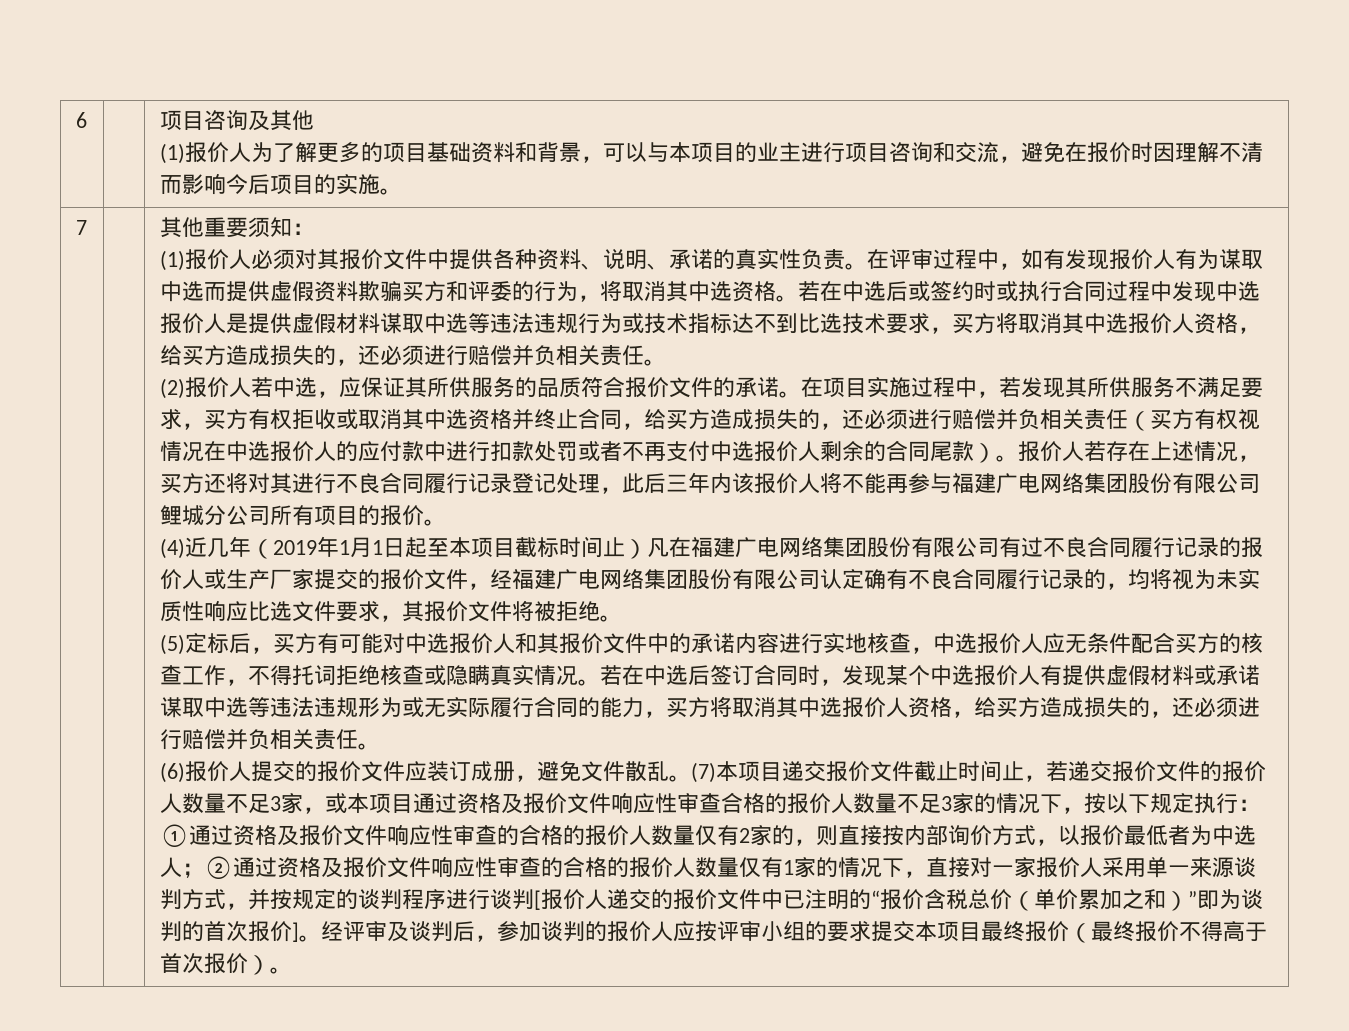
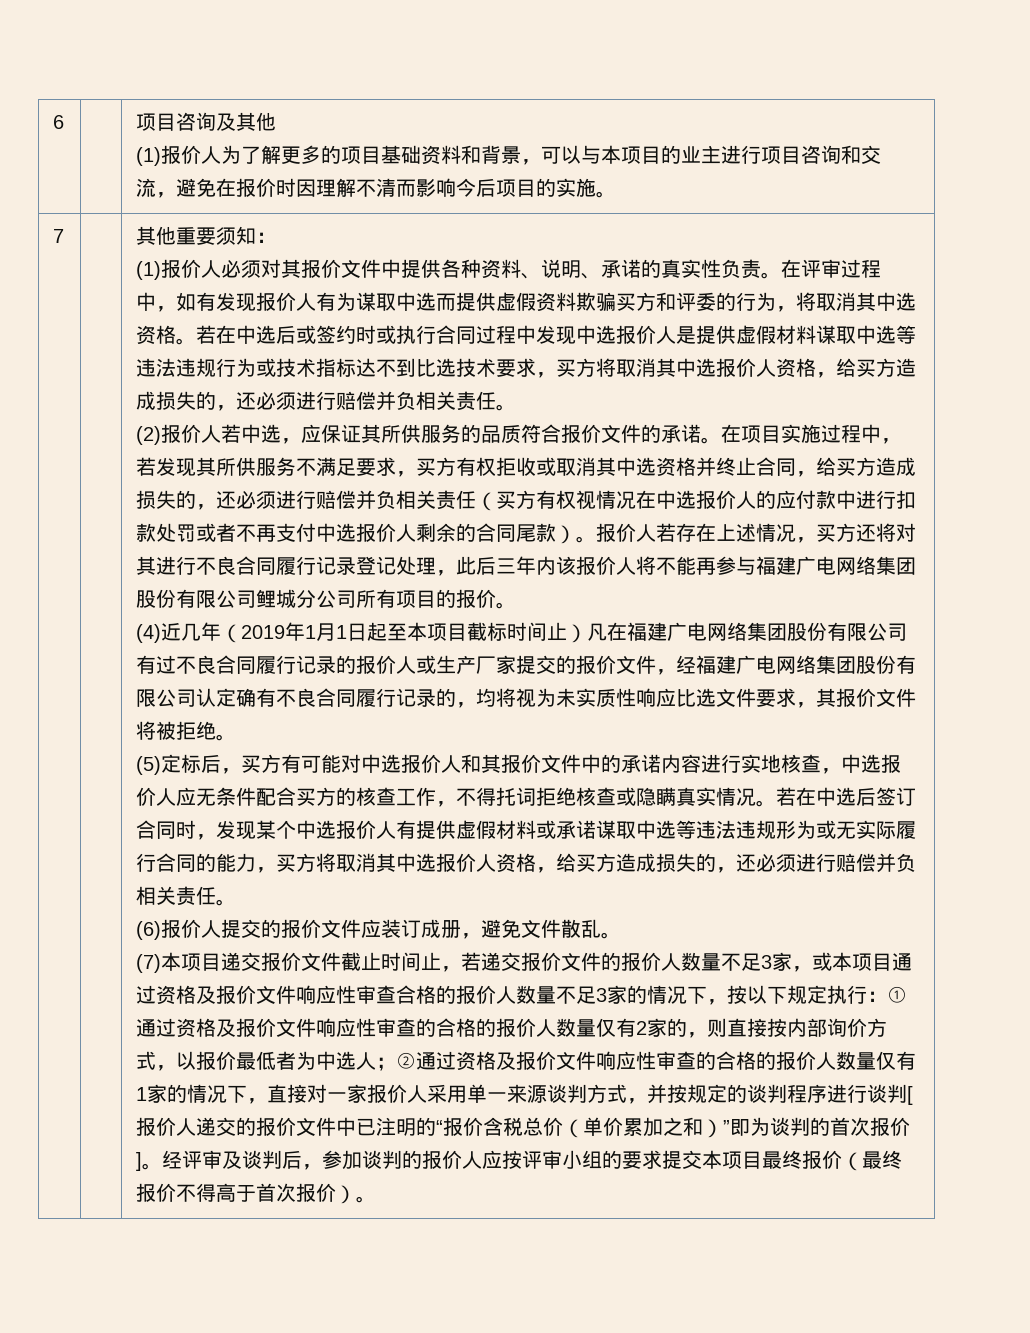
- (6)报价人提交的报价文件应装订成册，避免文件散乱。(7)本项目递交报价文件截止时间止，若递交报价文件的报价人数量不足3家，或本项目通过资格及报价文件响应性审查合格的报价人数量不足3家的情况下，按以下规定执行：
+ (6)报价人提交的报价文件应装订成册，避免文件散乱。
+ (7)本项目递交报价文件截止时间止，若递交报价文件的报价人数量不足3家，或本项目通过资格及报价文件响应性审查合格的报价人数量不足3家的情况下，按以下规定执行：

